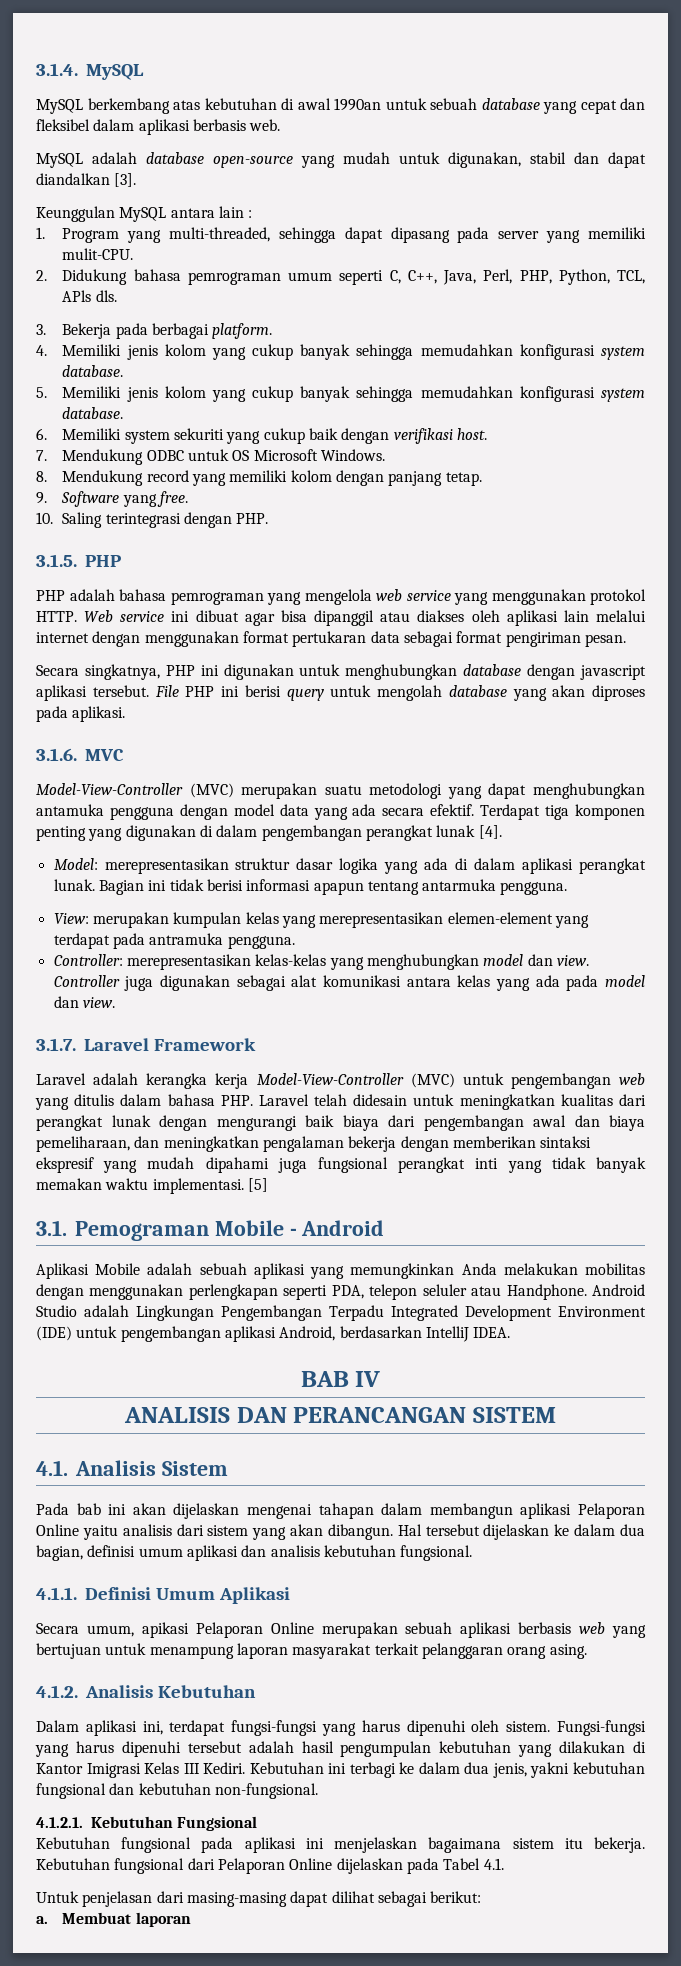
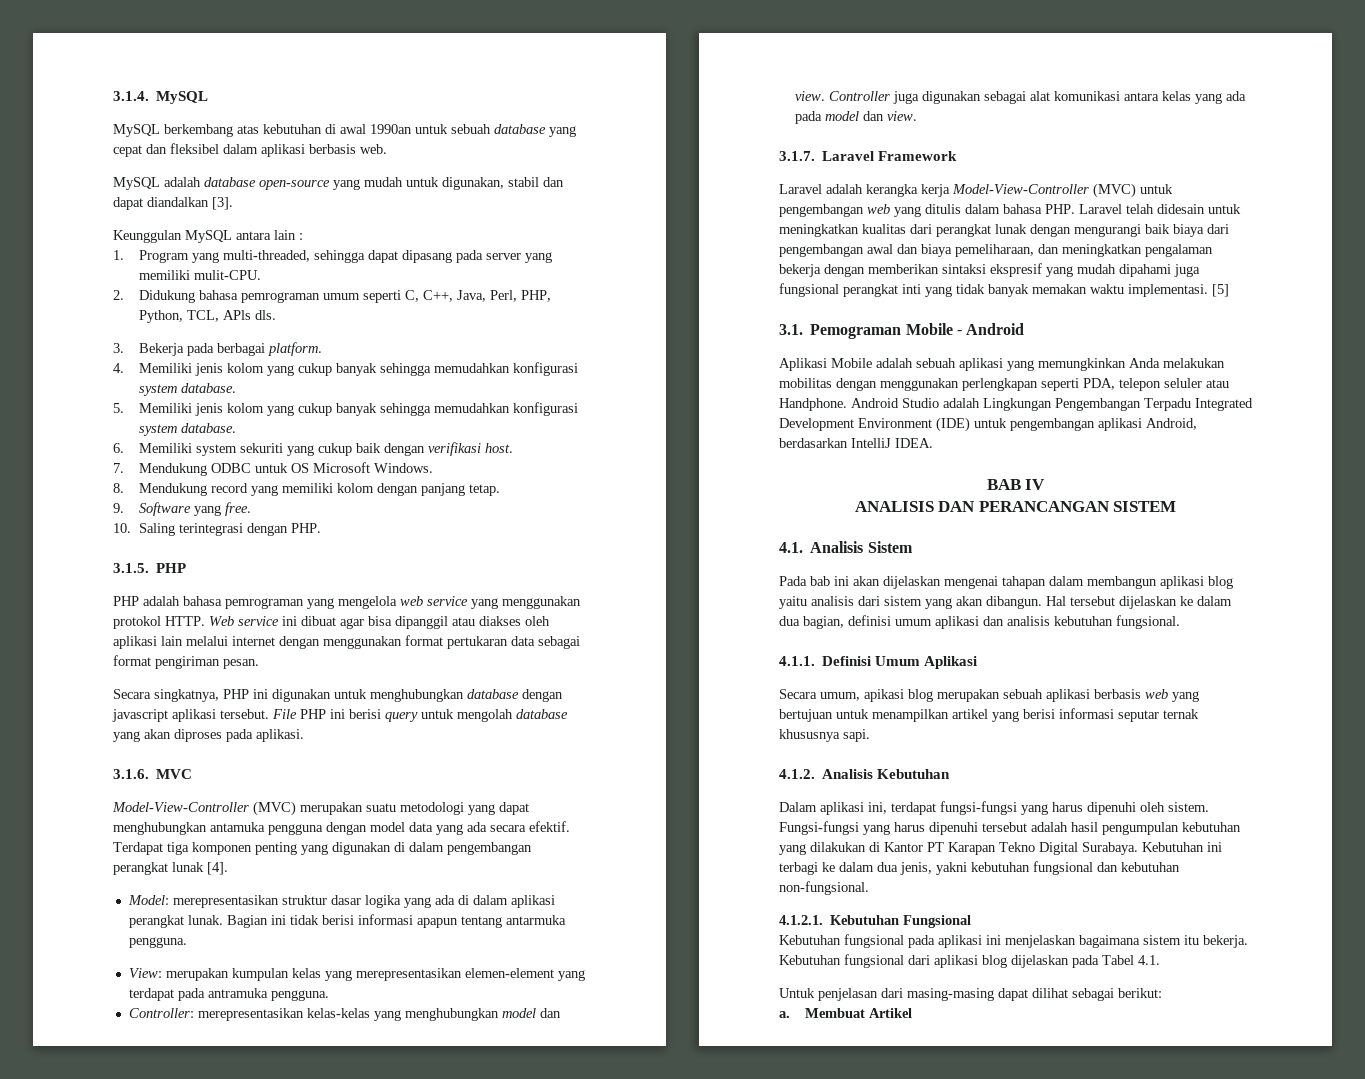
- Pada bab ini akan dijelaskan mengenai tahapan dalam membangun aplikasi Pelaporan Online yaitu analisis dari sistem yang akan dibangun.
+ Pada bab ini akan dijelaskan mengenai tahapan dalam membangun aplikasi blog yaitu analisis dari sistem yang akan dibangun.
- Secara umum, apikasi Pelaporan Online merupakan sebuah aplikasi berbasis web yang bertujuan untuk menampung laporan masyarakat terkait pelanggaran orang asing.
+ Secara umum, apikasi blog merupakan sebuah aplikasi berbasis web yang bertujuan untuk menampilkan artikel yang berisi informasi seputar ternak khususnya sapi.
- Fungsi-fungsi yang harus dipenuhi tersebut adalah hasil pengumpulan kebutuhan yang dilakukan di Kantor Imigrasi Kelas III Kediri.
+ Fungsi-fungsi yang harus dipenuhi tersebut adalah hasil pengumpulan kebutuhan yang dilakukan di Kantor PT Karapan Tekno Digital Surabaya.
- Kebutuhan fungsional dari Pelaporan Online dijelaskan pada Tabel 4.1.
+ Kebutuhan fungsional dari aplikasi blog dijelaskan pada Tabel 4.1.
- Membuat laporan
+ Membuat Artikel

